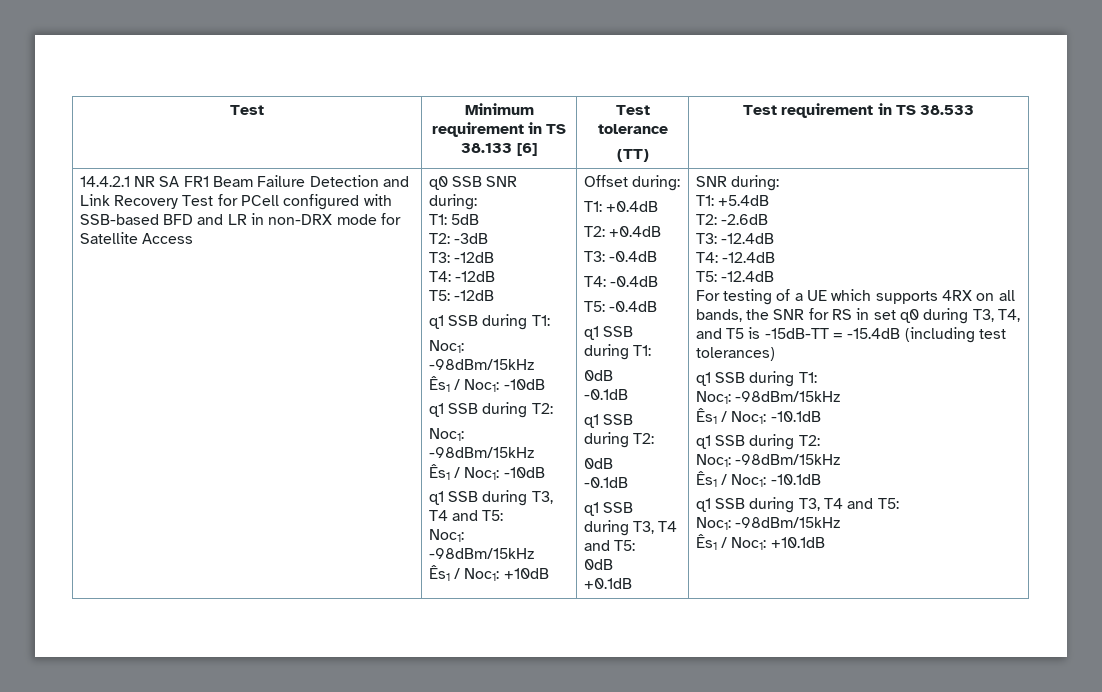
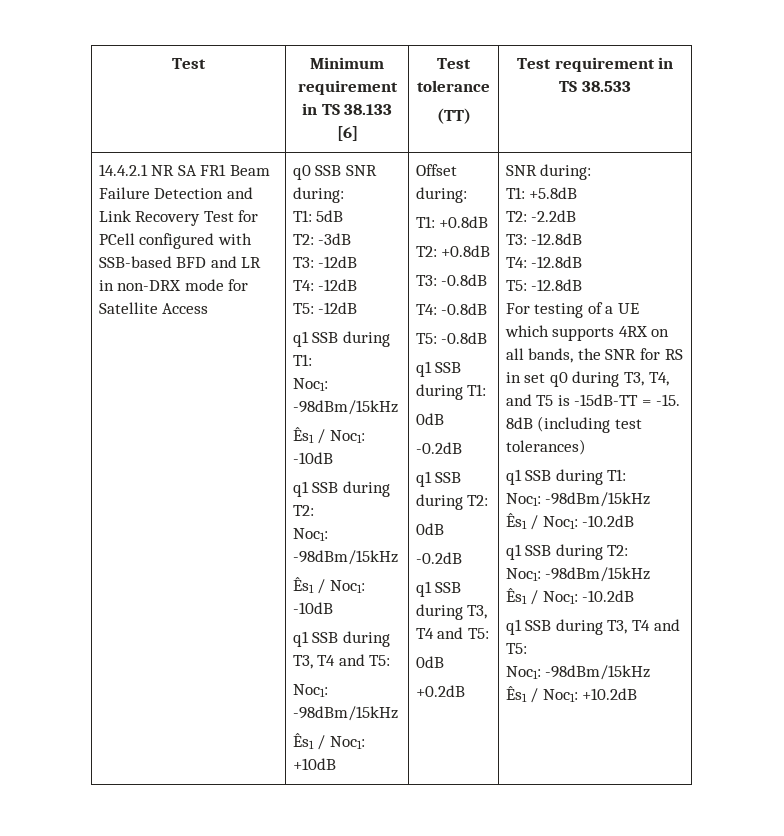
- T1: +0.4dB
- T2: +0.4dB
- T3: -0.4dB
- T4: -0.4dB
- T5: -0.4dB
+ T1: +0.8dB
+ T2: +0.8dB
+ T3: -0.8dB
+ T4: -0.8dB
+ T5: -0.8dB
  q1 SSB during T1:
  0dB
- -0.1dB
+ -0.2dB
  q1 SSB during T2:
  0dB
- -0.1dB
+ -0.2dB
- +0.1dB | SNR during:
- T1: +5.4dB
- T2: -2.6dB
- T3: -12.4dB
- T4: -12.4dB
- T5: -12.4dB
+ +0.2dB | SNR during:
+ T1: +5.8dB
+ T2: -2.2dB
+ T3: -12.8dB
+ T4: -12.8dB
+ T5: -12.8dB
- For testing of a UE which supports 4RX on all bands, the SNR for RS in set q0 during T3, T4, and T5 is -15dB-TT = -15.4dB (including test tolerances)
+ For testing of a UE which supports 4RX on all bands, the SNR for RS in set q0 during T3, T4, and T5 is -15dB-TT = -15. 8dB (including test tolerances)
  q1 SSB during T1:
  Noc1: -98dBm/15kHz
- Ês1 / Noc1: -10.1dB
+ Ês1 / Noc1: -10.2dB
  q1 SSB during T2:
  Noc1: -98dBm/15kHz
- Ês1 / Noc1: -10.1dB
+ Ês1 / Noc1: -10.2dB
- Ês1 / Noc1: +10.1dB
+ Ês1 / Noc1: +10.2dB

